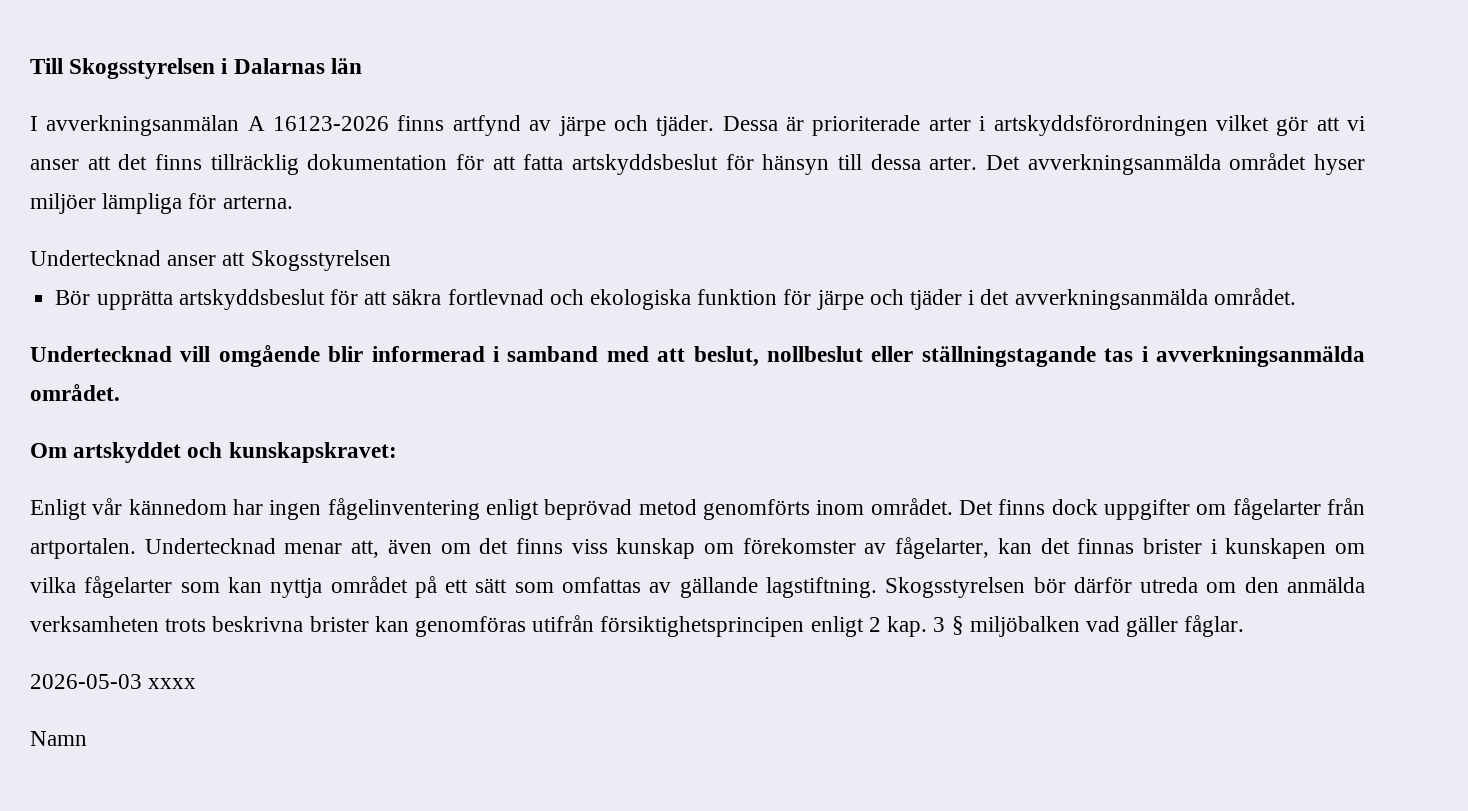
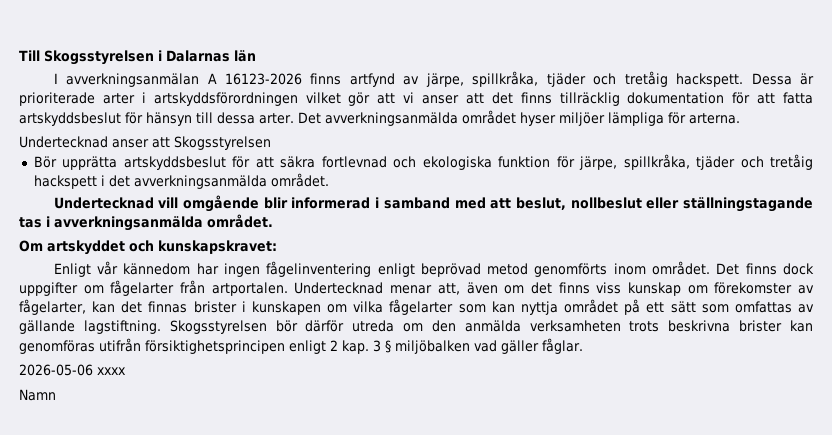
- I avverkningsanmälan A 16123-2026 finns artfynd av järpe och tjäder.
+ I avverkningsanmälan A 16123-2026 finns artfynd av järpe, spillkråka, tjäder och tretåig hackspett.
- Bör upprätta artskyddsbeslut för att säkra fortlevnad och ekologiska funktion för järpe och tjäder i det avverkningsanmälda området.
+ Bör upprätta artskyddsbeslut för att säkra fortlevnad och ekologiska funktion för järpe, spillkråka, tjäder och tretåig hackspett i det avverkningsanmälda området.
- 2026-05-03 xxxx
+ 2026-05-06 xxxx

